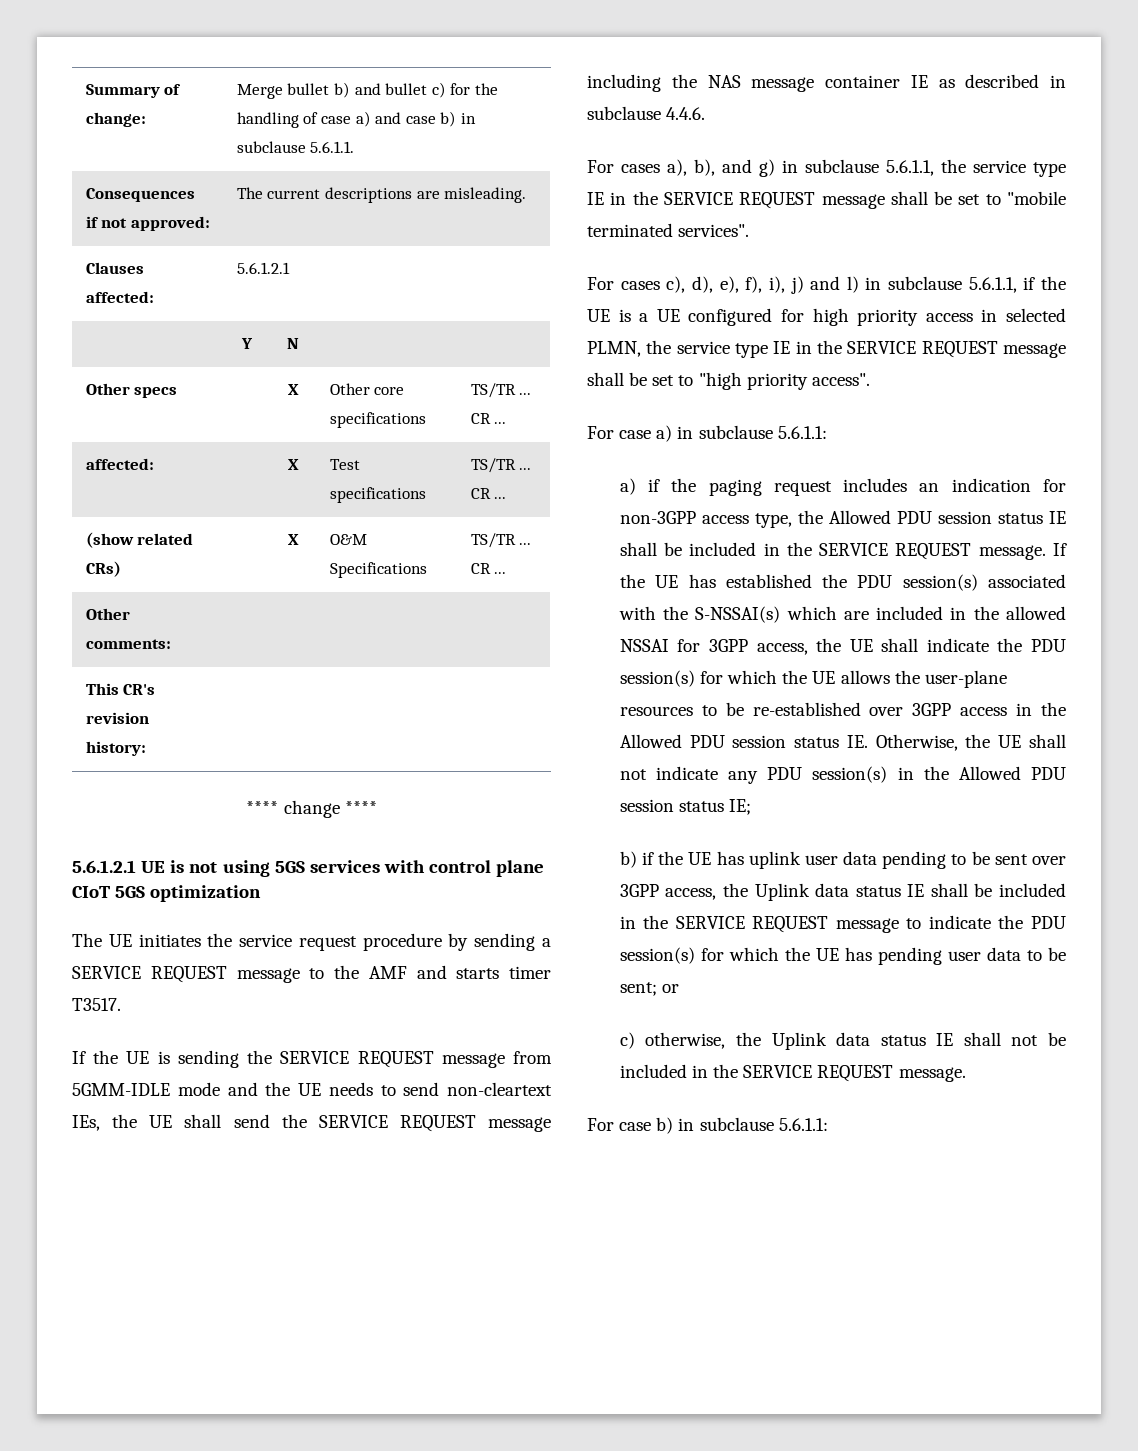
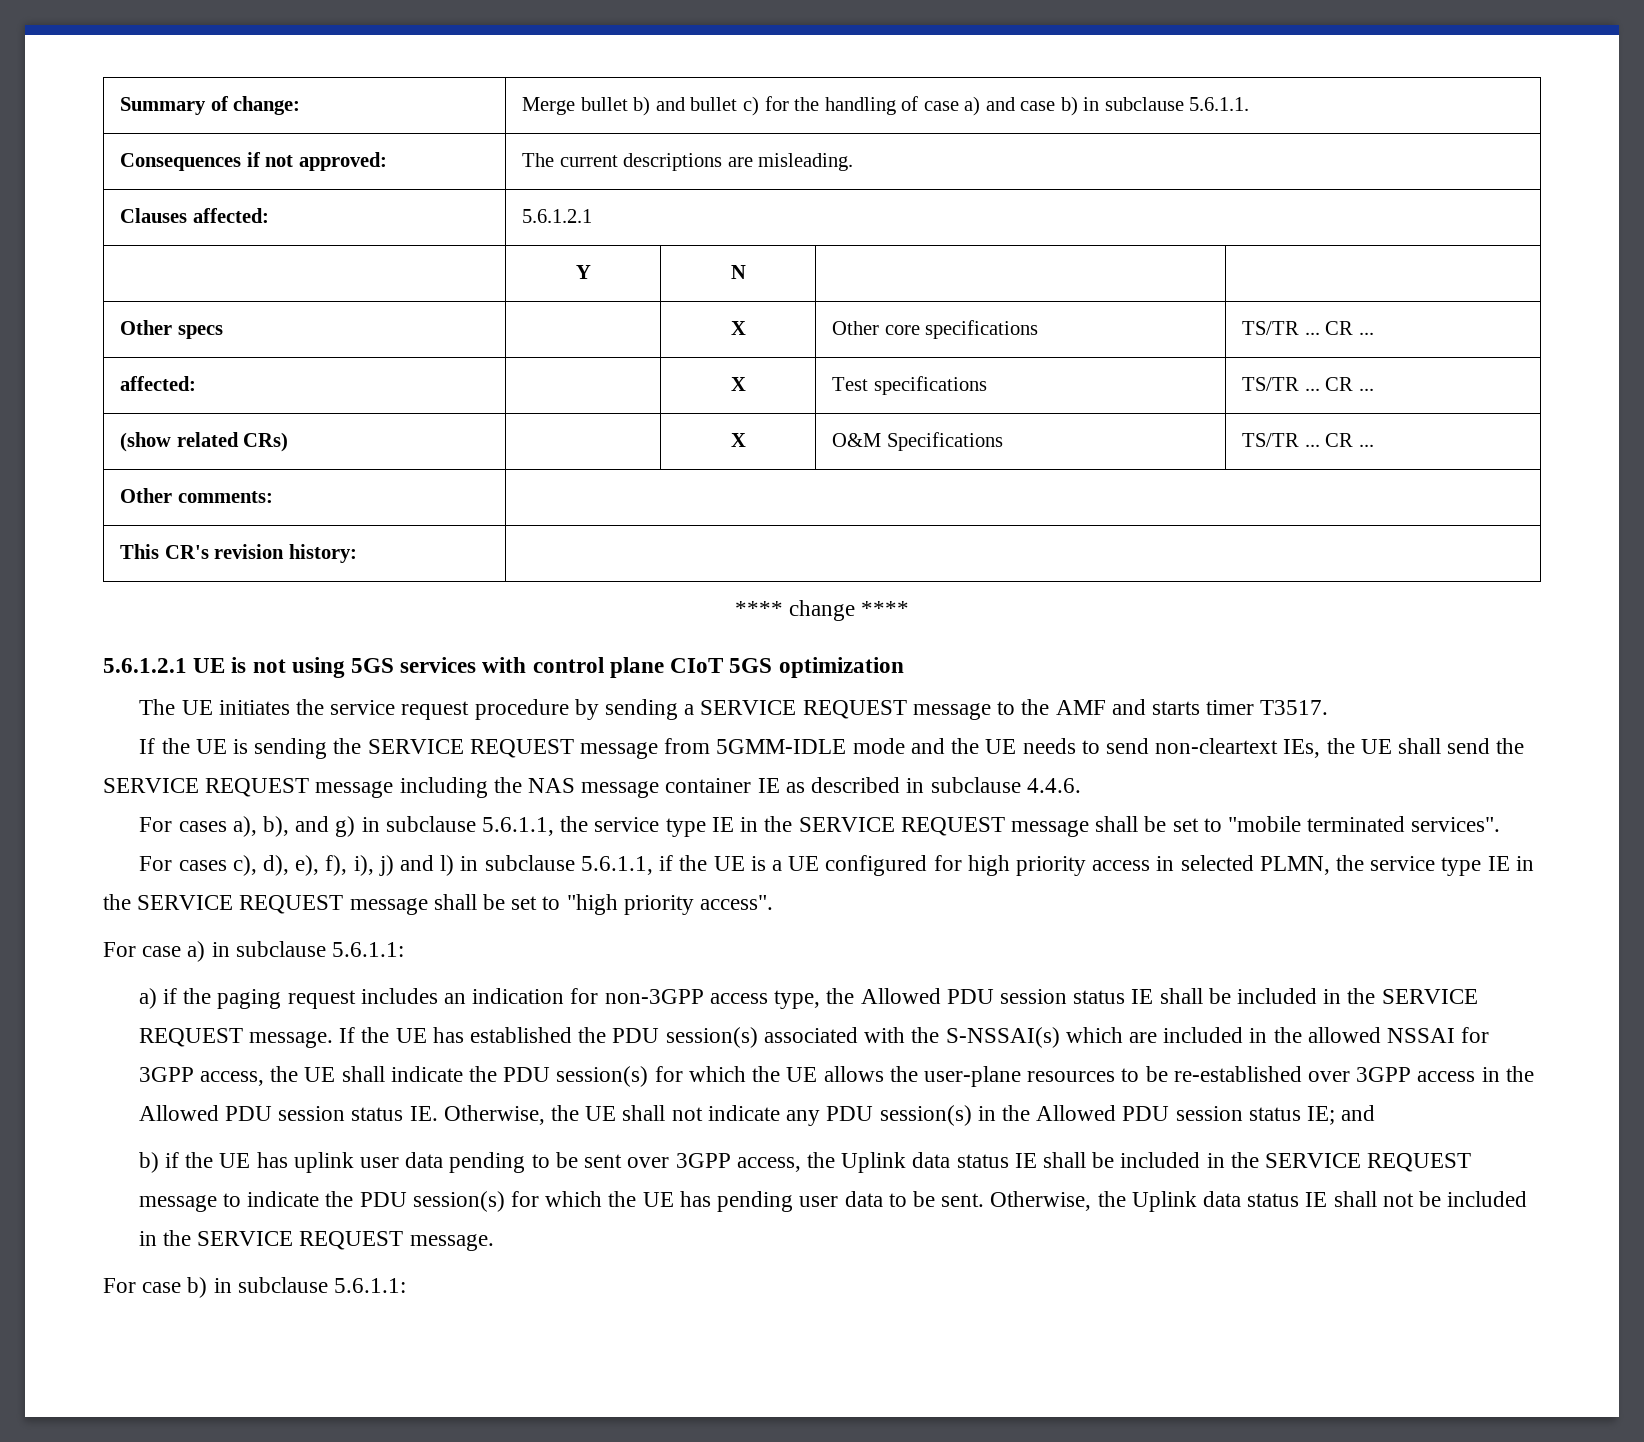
- If the UE has established the PDU session(s) associated with the S-NSSAI(s) which are included in the allowed NSSAI for 3GPP access, the UE shall indicate the PDU session(s) for which the UE allows the user-plane resources to be re-established over 3GPP access in the Allowed PDU session status IE. Otherwise, the UE shall not indicate any PDU session(s) in the Allowed PDU session status IE;
+ If the UE has established the PDU session(s) associated with the S-NSSAI(s) which are included in the allowed NSSAI for 3GPP access, the UE shall indicate the PDU session(s) for which the UE allows the user-plane resources to be re-established over 3GPP access in the Allowed PDU session status IE. Otherwise, the UE shall not indicate any PDU session(s) in the Allowed PDU session status IE; and
- b) if the UE has uplink user data pending to be sent over 3GPP access, the Uplink data status IE shall be included in the SERVICE REQUEST message to indicate the PDU session(s) for which the UE has pending user data to be sent; or
- c) otherwise, the Uplink data status IE shall not be included in the SERVICE REQUEST message.
+ b) if the UE has uplink user data pending to be sent over 3GPP access, the Uplink data status IE shall be included in the SERVICE REQUEST message to indicate the PDU session(s) for which the UE has pending user data to be sent. Otherwise, the Uplink data status IE shall not be included in the SERVICE REQUEST message.

